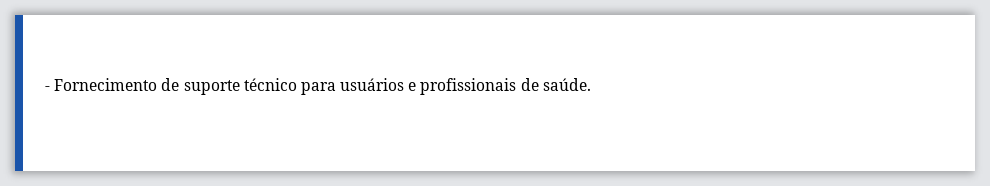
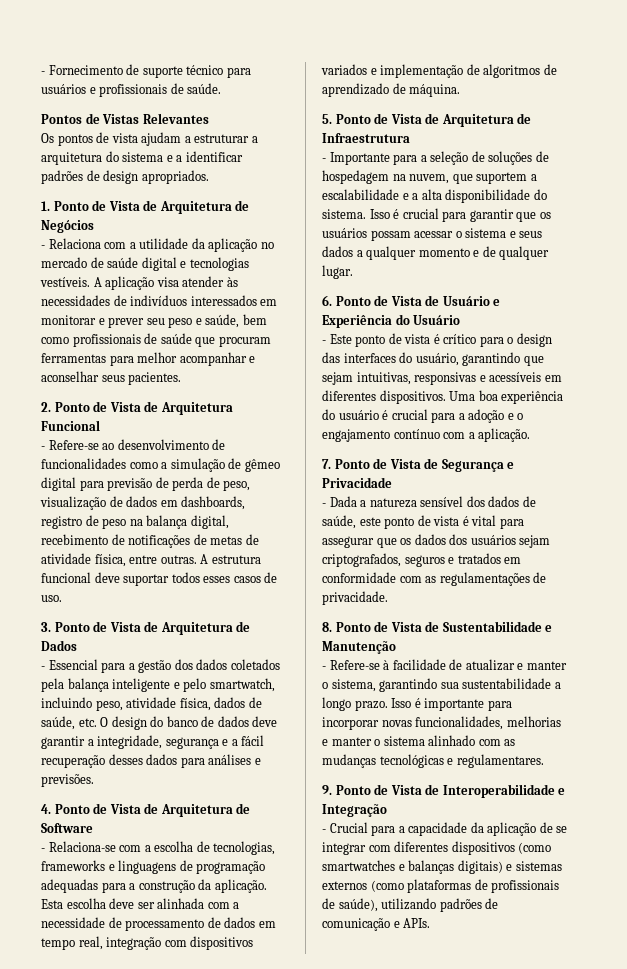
+ Pontos de Vistas Relevantes
+ Os pontos de vista ajudam a estruturar a arquitetura do sistema e a identificar padrões de design apropriados.
+ 1. Ponto de Vista de Arquitetura de Negócios
+ - Relaciona com a utilidade da aplicação no mercado de saúde digital e tecnologias vestíveis. A aplicação visa atender às necessidades de indivíduos interessados em monitorar e prever seu peso e saúde, bem como profissionais de saúde que procuram ferramentas para melhor acompanhar e aconselhar seus pacientes.
+ 2. Ponto de Vista de Arquitetura Funcional
+ - Refere-se ao desenvolvimento de funcionalidades como a simulação de gêmeo digital para previsão de perda de peso, visualização de dados em dashboards, registro de peso na balança digital, recebimento de notificações de metas de atividade física, entre outras. A estrutura funcional deve suportar todos esses casos de uso.
+ 3. Ponto de Vista de Arquitetura de Dados
+ - Essencial para a gestão dos dados coletados pela balança inteligente e pelo smartwatch, incluindo peso, atividade física, dados de saúde, etc. O design do banco de dados deve garantir a integridade, segurança e a fácil recuperação desses dados para análises e previsões.
+ 4. Ponto de Vista de Arquitetura de Software
+ - Relaciona-se com a escolha de tecnologias, frameworks e linguagens de programação adequadas para a construção da aplicação. Esta escolha deve ser alinhada com a necessidade de processamento de dados em tempo real, integração com dispositivos variados e implementação de algoritmos de aprendizado de máquina.
+ 5. Ponto de Vista de Arquitetura de Infraestrutura
+ - Importante para a seleção de soluções de hospedagem na nuvem, que suportem a escalabilidade e a alta disponibilidade do sistema. Isso é crucial para garantir que os usuários possam acessar o sistema e seus dados a qualquer momento e de qualquer lugar.
+ 6. Ponto de Vista de Usuário e Experiência do Usuário
+ - Este ponto de vista é crítico para o design das interfaces do usuário, garantindo que sejam intuitivas, responsivas e acessíveis em diferentes dispositivos. Uma boa experiência do usuário é crucial para a adoção e o engajamento contínuo com a aplicação.
+ 7. Ponto de Vista de Segurança e Privacidade
+ - Dada a natureza sensível dos dados de saúde, este ponto de vista é vital para assegurar que os dados dos usuários sejam criptografados, seguros e tratados em conformidade com as regulamentações de privacidade.
+ 8. Ponto de Vista de Sustentabilidade e Manutenção
+ - Refere-se à facilidade de atualizar e manter o sistema, garantindo sua sustentabilidade a longo prazo. Isso é importante para incorporar novas funcionalidades, melhorias e manter o sistema alinhado com as mudanças tecnológicas e regulamentares.
+ 9. Ponto de Vista de Interoperabilidade e Integração
+ - Crucial para a capacidade da aplicação de se integrar com diferentes dispositivos (como smartwatches e balanças digitais) e sistemas externos (como plataformas de profissionais de saúde), utilizando padrões de comunicação e APIs.

